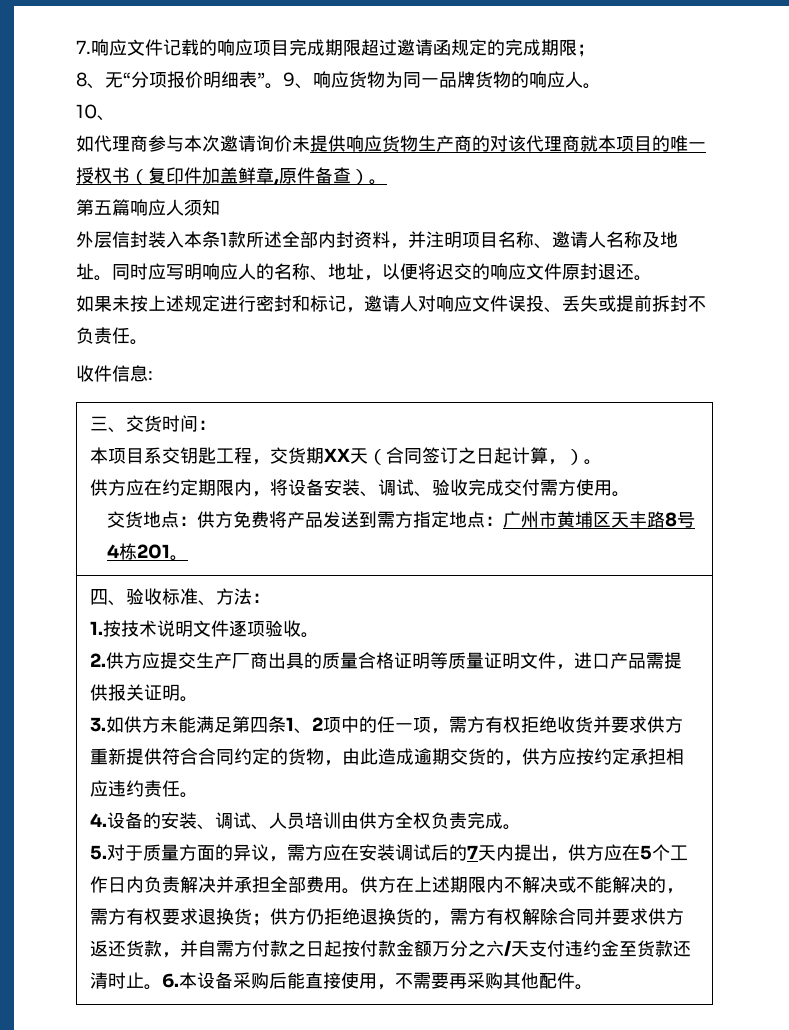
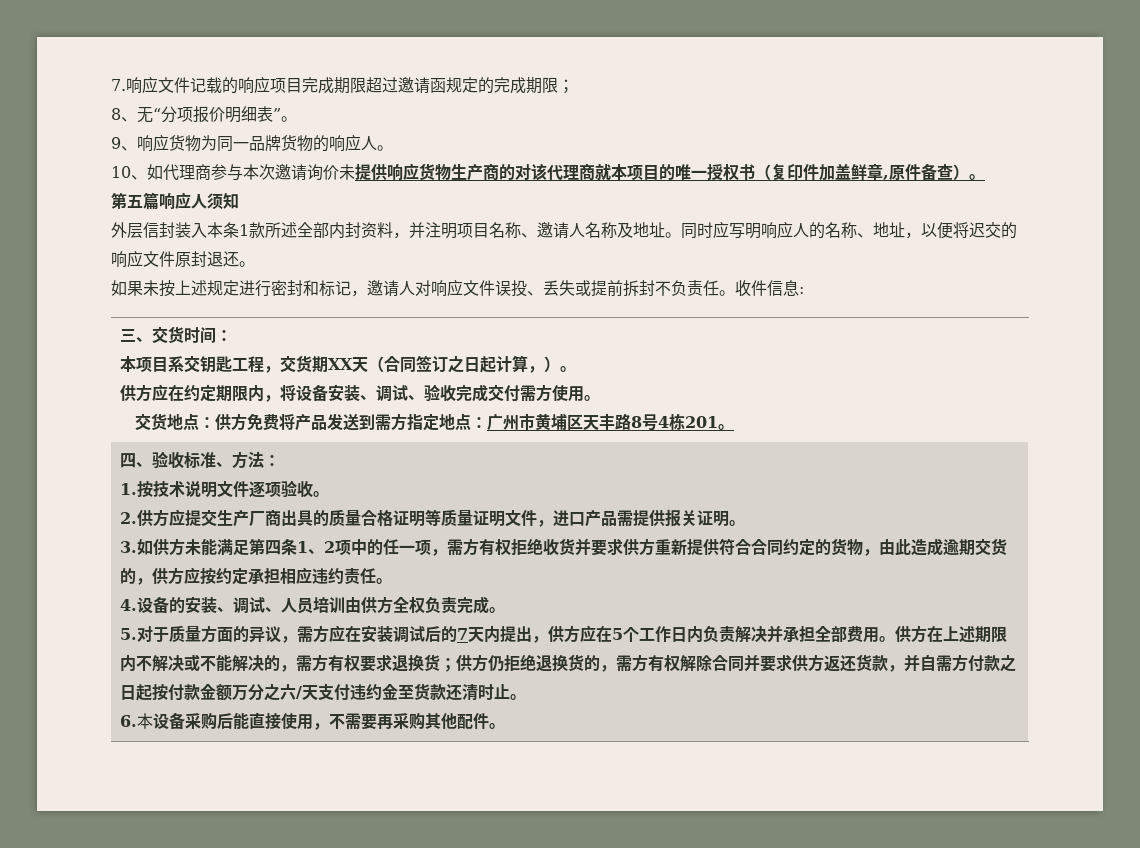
- 8、无“分项报价明细表”。9、响应货物为同一品牌货物的响应人。
+ 8、无“分项报价明细表”。
+ 9、响应货物为同一品牌货物的响应人。
- 10、
- 如代理商参与本次邀请询价未提供响应货物生产商的对该代理商就本项目的唯一授权书（复印件加盖鲜章,原件备查）。
+ 10、如代理商参与本次邀请询价未提供响应货物生产商的对该代理商就本项目的唯一授权书（复印件加盖鲜章,原件备查）。
- 如果未按上述规定进行密封和标记，邀请人对响应文件误投、丢失或提前拆封不负责任。
- 收件信息:
+ 如果未按上述规定进行密封和标记，邀请人对响应文件误投、丢失或提前拆封不负责任。收件信息:
- 供方在上述期限内不解决或不能解决的，需方有权要求退换货；供方仍拒绝退换货的，需方有权解除合同并要求供方返还货款，并自需方付款之日起按付款金额万分之六/天支付违约金至货款还清时止。6.本设备采购后能直接使用，不需要再采购其他配件。
+ 供方在上述期限内不解决或不能解决的，需方有权要求退换货；供方仍拒绝退换货的，需方有权解除合同并要求供方返还货款，并自需方付款之日起按付款金额万分之六/天支付违约金至货款还清时止。
+ 6.本设备采购后能直接使用，不需要再采购其他配件。

